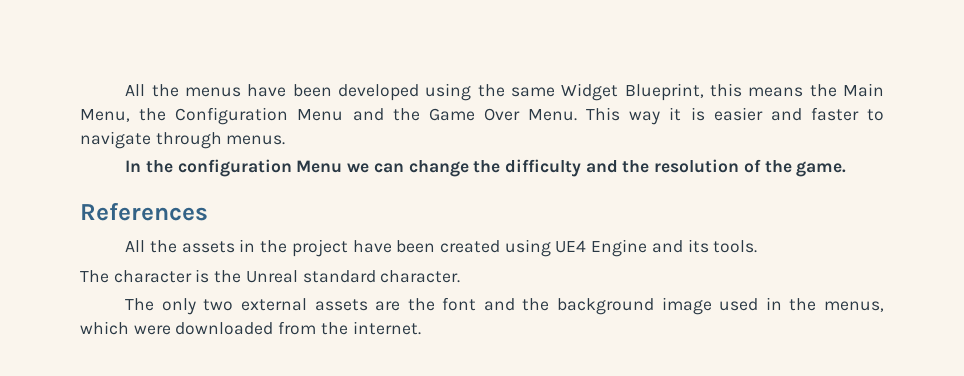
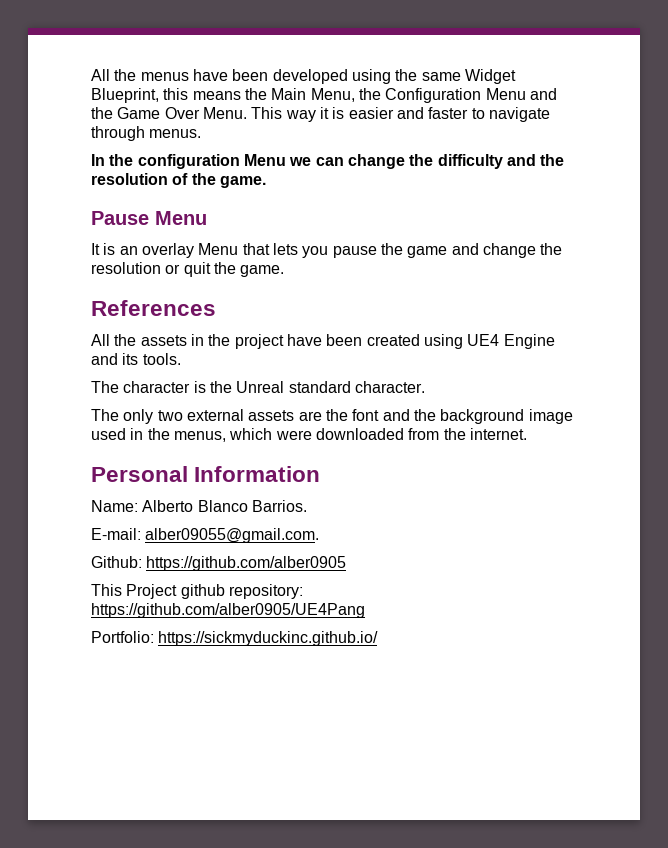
+ Pause Menu
+ It is an overlay Menu that lets you pause the game and change the resolution or quit the game.
+ Personal Information
+ Name: Alberto Blanco Barrios.
+ E-mail: alber09055@gmail.com.
+ Github: https://github.com/alber0905
+ This Project github repository: https://github.com/alber0905/UE4Pang
+ Portfolio: https://sickmyduckinc.github.io/

